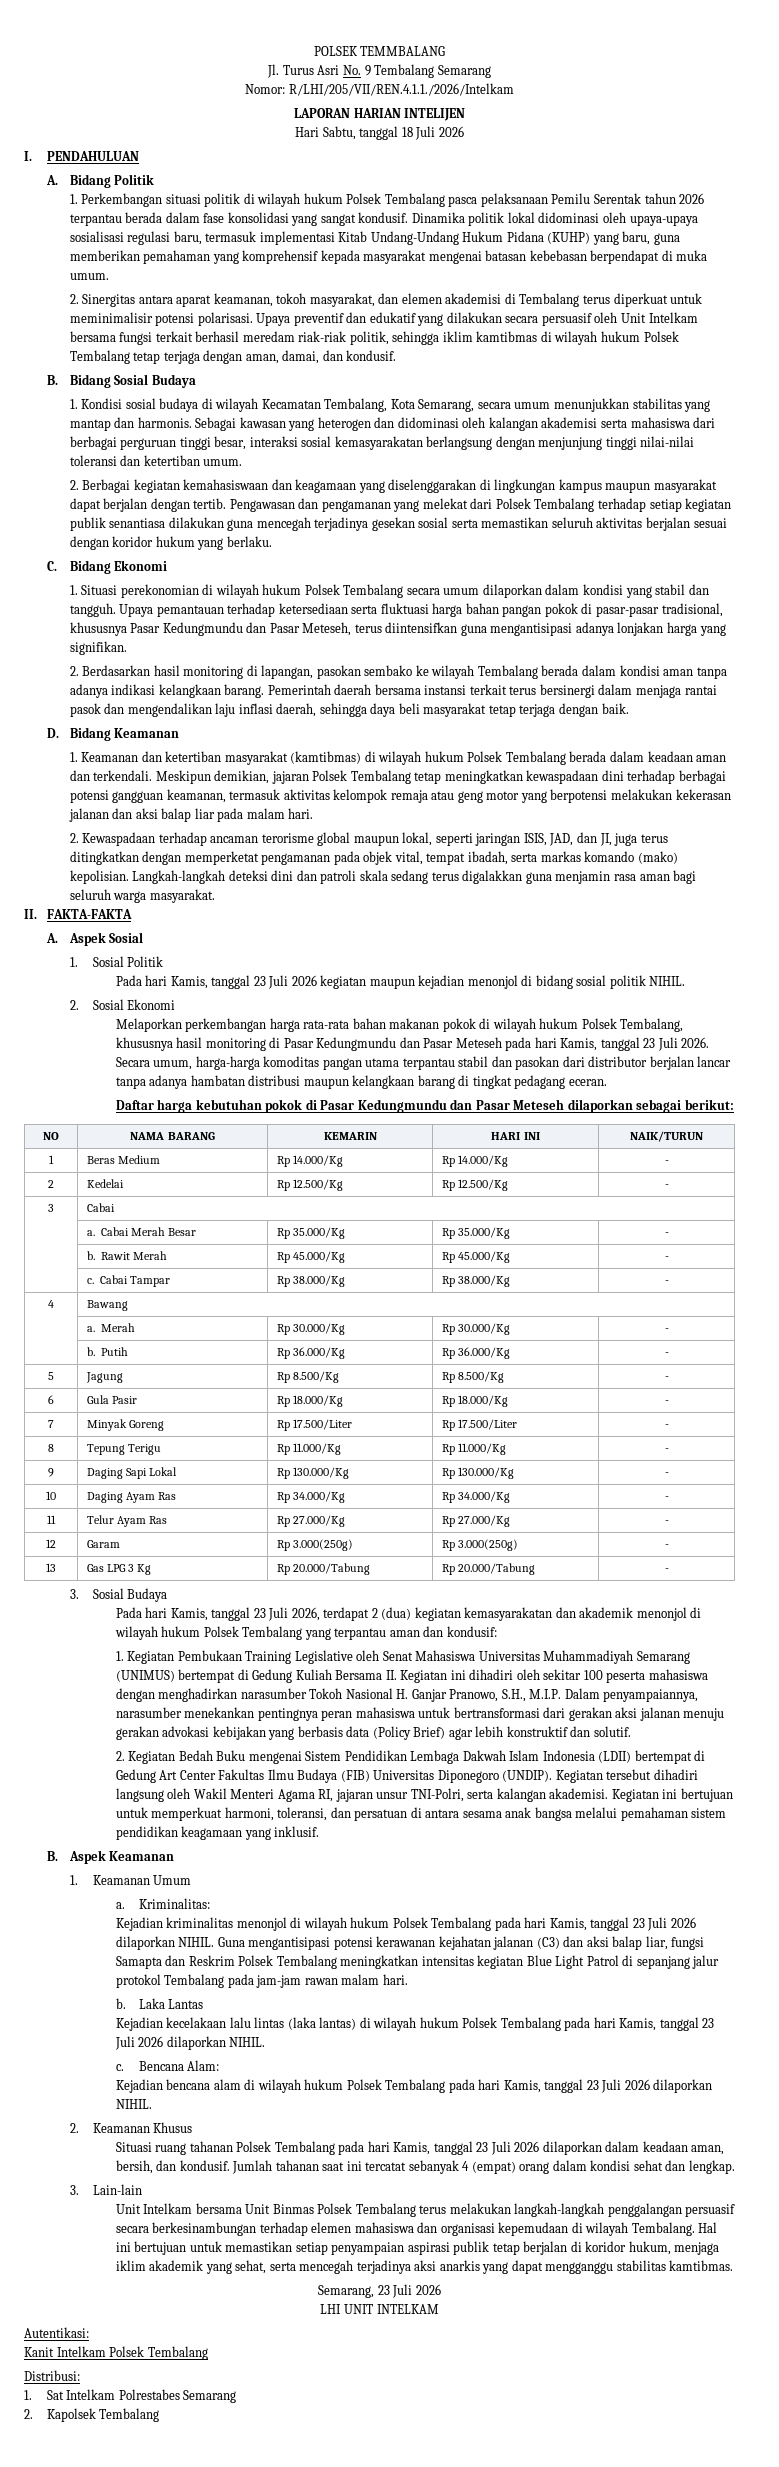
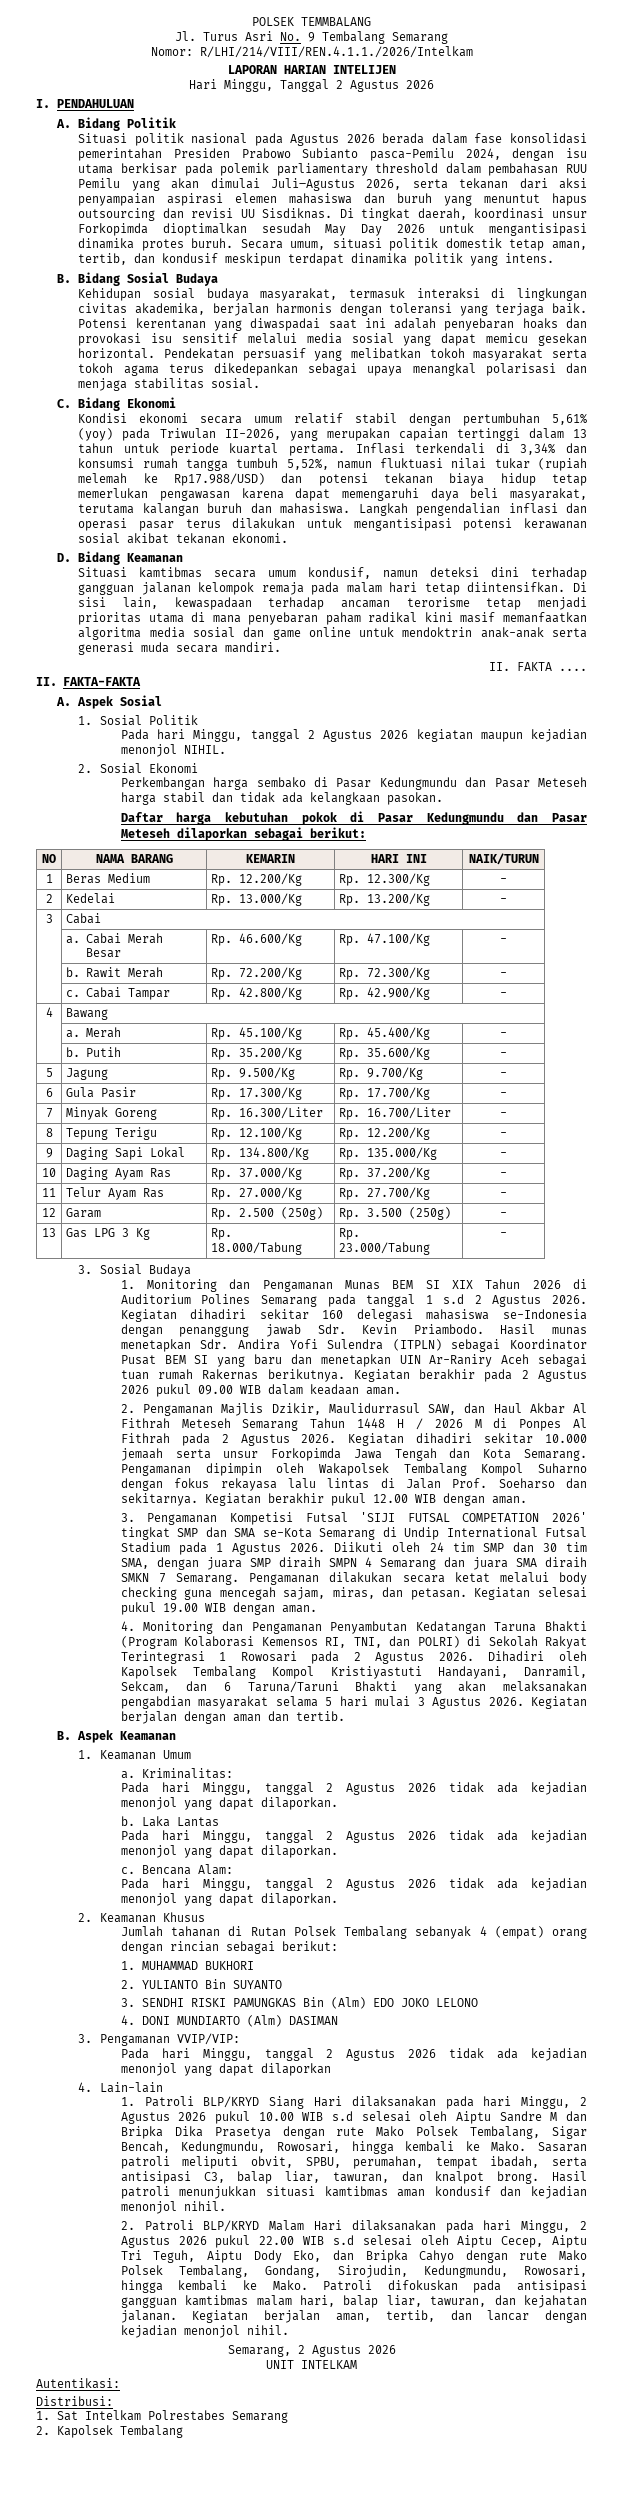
- Nomor: R/LHI/205/VII/REN.4.1.1./2026/Intelkam
+ Nomor: R/LHI/214/VIII/REN.4.1.1./2026/Intelkam
- Hari Sabtu, tanggal 18 Juli 2026
+ Hari Minggu, Tanggal 2 Agustus 2026
- 1. Perkembangan situasi politik di wilayah hukum Polsek Tembalang pasca pelaksanaan Pemilu Serentak tahun 2026 terpantau berada dalam fase konsolidasi yang sangat kondusif. Dinamika politik lokal didominasi oleh upaya-upaya sosialisasi regulasi baru, termasuk implementasi Kitab Undang-Undang Hukum Pidana (KUHP) yang baru, guna memberikan pemahaman yang komprehensif kepada masyarakat mengenai batasan kebebasan berpendapat di muka umum.
- 2. Sinergitas antara aparat keamanan, tokoh masyarakat, dan elemen akademisi di Tembalang terus diperkuat untuk meminimalisir potensi polarisasi. Upaya preventif dan edukatif yang dilakukan secara persuasif oleh Unit Intelkam bersama fungsi terkait berhasil meredam riak-riak politik, sehingga iklim kamtibmas di wilayah hukum Polsek Tembalang tetap terjaga dengan aman, damai, dan kondusif.
+ Situasi politik nasional pada Agustus 2026 berada dalam fase konsolidasi pemerintahan Presiden Prabowo Subianto pasca-Pemilu 2024, dengan isu utama berkisar pada polemik parliamentary threshold dalam pembahasan RUU Pemilu yang akan dimulai Juli–Agustus 2026, serta tekanan dari aksi penyampaian aspirasi elemen mahasiswa dan buruh yang menuntut hapus outsourcing dan revisi UU Sisdiknas. Di tingkat daerah, koordinasi unsur Forkopimda dioptimalkan sesudah May Day 2026 untuk mengantisipasi dinamika protes buruh. Secara umum, situasi politik domestik tetap aman, tertib, dan kondusif meskipun terdapat dinamika politik yang intens.
  B. Bidang Sosial Budaya
- 1. Kondisi sosial budaya di wilayah Kecamatan Tembalang, Kota Semarang, secara umum menunjukkan stabilitas yang mantap dan harmonis. Sebagai kawasan yang heterogen dan didominasi oleh kalangan akademisi serta mahasiswa dari berbagai perguruan tinggi besar, interaksi sosial kemasyarakatan berlangsung dengan menjunjung tinggi nilai-nilai toleransi dan ketertiban umum.
- 2. Berbagai kegiatan kemahasiswaan dan keagamaan yang diselenggarakan di lingkungan kampus maupun masyarakat dapat berjalan dengan tertib. Pengawasan dan pengamanan yang melekat dari Polsek Tembalang terhadap setiap kegiatan publik senantiasa dilakukan guna mencegah terjadinya gesekan sosial serta memastikan seluruh aktivitas berjalan sesuai dengan koridor hukum yang berlaku.
+ Kehidupan sosial budaya masyarakat, termasuk interaksi di lingkungan civitas akademika, berjalan harmonis dengan toleransi yang terjaga baik. Potensi kerentanan yang diwaspadai saat ini adalah penyebaran hoaks dan provokasi isu sensitif melalui media sosial yang dapat memicu gesekan horizontal. Pendekatan persuasif yang melibatkan tokoh masyarakat serta tokoh agama terus dikedepankan sebagai upaya menangkal polarisasi dan menjaga stabilitas sosial.
  C. Bidang Ekonomi
- 1. Situasi perekonomian di wilayah hukum Polsek Tembalang secara umum dilaporkan dalam kondisi yang stabil dan tangguh. Upaya pemantauan terhadap ketersediaan serta fluktuasi harga bahan pangan pokok di pasar-pasar tradisional, khususnya Pasar Kedungmundu dan Pasar Meteseh, terus diintensifkan guna mengantisipasi adanya lonjakan harga yang signifikan.
- 2. Berdasarkan hasil monitoring di lapangan, pasokan sembako ke wilayah Tembalang berada dalam kondisi aman tanpa adanya indikasi kelangkaan barang. Pemerintah daerah bersama instansi terkait terus bersinergi dalam menjaga rantai pasok dan mengendalikan laju inflasi daerah, sehingga daya beli masyarakat tetap terjaga dengan baik.
+ Kondisi ekonomi secara umum relatif stabil dengan pertumbuhan 5,61% (yoy) pada Triwulan II-2026, yang merupakan capaian tertinggi dalam 13 tahun untuk periode kuartal pertama. Inflasi terkendali di 3,34% dan konsumsi rumah tangga tumbuh 5,52%, namun fluktuasi nilai tukar (rupiah melemah ke Rp17.988/USD) dan potensi tekanan biaya hidup tetap memerlukan pengawasan karena dapat memengaruhi daya beli masyarakat, terutama kalangan buruh dan mahasiswa. Langkah pengendalian inflasi dan operasi pasar terus dilakukan untuk mengantisipasi potensi kerawanan sosial akibat tekanan ekonomi.
  D. Bidang Keamanan
- 1. Keamanan dan ketertiban masyarakat (kamtibmas) di wilayah hukum Polsek Tembalang berada dalam keadaan aman dan terkendali. Meskipun demikian, jajaran Polsek Tembalang tetap meningkatkan kewaspadaan dini terhadap berbagai potensi gangguan keamanan, termasuk aktivitas kelompok remaja atau geng motor yang berpotensi melakukan kekerasan jalanan dan aksi balap liar pada malam hari.
- 2. Kewaspadaan terhadap ancaman terorisme global maupun lokal, seperti jaringan ISIS, JAD, dan JI, juga terus ditingkatkan dengan memperketat pengamanan pada objek vital, tempat ibadah, serta markas komando (mako) kepolisian. Langkah-langkah deteksi dini dan patroli skala sedang terus digalakkan guna menjamin rasa aman bagi seluruh warga masyarakat.
+ Situasi kamtibmas secara umum kondusif, namun deteksi dini terhadap gangguan jalanan kelompok remaja pada malam hari tetap diintensifkan. Di sisi lain, kewaspadaan terhadap ancaman terorisme tetap menjadi prioritas utama di mana penyebaran paham radikal kini masif memanfaatkan algoritma media sosial dan game online untuk mendoktrin anak-anak serta generasi muda secara mandiri.
+ II. FAKTA ....
- Pada hari Kamis, tanggal 23 Juli 2026 kegiatan maupun kejadian menonjol di bidang sosial politik NIHIL.
+ Pada hari Minggu, tanggal 2 Agustus 2026 kegiatan maupun kejadian menonjol NIHIL.
- Melaporkan perkembangan harga rata-rata bahan makanan pokok di wilayah hukum Polsek Tembalang, khususnya hasil monitoring di Pasar Kedungmundu dan Pasar Meteseh pada hari Kamis, tanggal 23 Juli 2026. Secara umum, harga-harga komoditas pangan utama terpantau stabil dan pasokan dari distributor berjalan lancar tanpa adanya hambatan distribusi maupun kelangkaan barang di tingkat pedagang eceran.
+ Perkembangan harga sembako di Pasar Kedungmundu dan Pasar Meteseh harga stabil dan tidak ada kelangkaan pasokan.
- 1 | Beras Medium | Rp 14.000/Kg | Rp 14.000/Kg | -
+ 1 | Beras Medium | Rp. 12.200/Kg | Rp. 12.300/Kg | -
- 2 | Kedelai | Rp 12.500/Kg | Rp 12.500/Kg | -
+ 2 | Kedelai | Rp. 13.000/Kg | Rp. 13.200/Kg | -
- | a. Cabai Merah Besar | Rp 35.000/Kg | Rp 35.000/Kg | -
+ | a. Cabai Merah Besar | Rp. 46.600/Kg | Rp. 47.100/Kg | -
- | b. Rawit Merah | Rp 45.000/Kg | Rp 45.000/Kg | -
+ | b. Rawit Merah | Rp. 72.200/Kg | Rp. 72.300/Kg | -
- | c. Cabai Tampar | Rp 38.000/Kg | Rp 38.000/Kg | -
+ | c. Cabai Tampar | Rp. 42.800/Kg | Rp. 42.900/Kg | -
- | a. Merah | Rp 30.000/Kg | Rp 30.000/Kg | -
+ | a. Merah | Rp. 45.100/Kg | Rp. 45.400/Kg | -
- | b. Putih | Rp 36.000/Kg | Rp 36.000/Kg | -
+ | b. Putih | Rp. 35.200/Kg | Rp. 35.600/Kg | -
- 5 | Jagung | Rp 8.500/Kg | Rp 8.500/Kg | -
+ 5 | Jagung | Rp. 9.500/Kg | Rp. 9.700/Kg | -
- 6 | Gula Pasir | Rp 18.000/Kg | Rp 18.000/Kg | -
+ 6 | Gula Pasir | Rp. 17.300/Kg | Rp. 17.700/Kg | -
- 7 | Minyak Goreng | Rp 17.500/Liter | Rp 17.500/Liter | -
+ 7 | Minyak Goreng | Rp. 16.300/Liter | Rp. 16.700/Liter | -
- 8 | Tepung Terigu | Rp 11.000/Kg | Rp 11.000/Kg | -
+ 8 | Tepung Terigu | Rp. 12.100/Kg | Rp. 12.200/Kg | -
- 9 | Daging Sapi Lokal | Rp 130.000/Kg | Rp 130.000/Kg | -
+ 9 | Daging Sapi Lokal | Rp. 134.800/Kg | Rp. 135.000/Kg | -
- 10 | Daging Ayam Ras | Rp 34.000/Kg | Rp 34.000/Kg | -
+ 10 | Daging Ayam Ras | Rp. 37.000/Kg | Rp. 37.200/Kg | -
- 11 | Telur Ayam Ras | Rp 27.000/Kg | Rp 27.000/Kg | -
+ 11 | Telur Ayam Ras | Rp. 27.000/Kg | Rp. 27.700/Kg | -
- 12 | Garam | Rp 3.000(250g) | Rp 3.000(250g) | -
+ 12 | Garam | Rp. 2.500 (250g) | Rp. 3.500 (250g) | -
- 13 | Gas LPG 3 Kg | Rp 20.000/Tabung | Rp 20.000/Tabung | -
+ 13 | Gas LPG 3 Kg | Rp. 18.000/Tabung | Rp. 23.000/Tabung | -
- Pada hari Kamis, tanggal 23 Juli 2026, terdapat 2 (dua) kegiatan kemasyarakatan dan akademik menonjol di wilayah hukum Polsek Tembalang yang terpantau aman dan kondusif:
- 1. Kegiatan Pembukaan Training Legislative oleh Senat Mahasiswa Universitas Muhammadiyah Semarang (UNIMUS) bertempat di Gedung Kuliah Bersama II. Kegiatan ini dihadiri oleh sekitar 100 peserta mahasiswa dengan menghadirkan narasumber Tokoh Nasional H. Ganjar Pranowo, S.H., M.I.P. Dalam penyampaiannya, narasumber menekankan pentingnya peran mahasiswa untuk bertransformasi dari gerakan aksi jalanan menuju gerakan advokasi kebijakan yang berbasis data (Policy Brief) agar lebih konstruktif dan solutif.
- 2. Kegiatan Bedah Buku mengenai Sistem Pendidikan Lembaga Dakwah Islam Indonesia (LDII) bertempat di Gedung Art Center Fakultas Ilmu Budaya (FIB) Universitas Diponegoro (UNDIP). Kegiatan tersebut dihadiri langsung oleh Wakil Menteri Agama RI, jajaran unsur TNI-Polri, serta kalangan akademisi. Kegiatan ini bertujuan untuk memperkuat harmoni, toleransi, dan persatuan di antara sesama anak bangsa melalui pemahaman sistem pendidikan keagamaan yang inklusif.
+ 1. Monitoring dan Pengamanan Munas BEM SI XIX Tahun 2026 di Auditorium Polines Semarang pada tanggal 1 s.d 2 Agustus 2026. Kegiatan dihadiri sekitar 160 delegasi mahasiswa se-Indonesia dengan penanggung jawab Sdr. Kevin Priambodo. Hasil munas menetapkan Sdr. Andira Yofi Sulendra (ITPLN) sebagai Koordinator Pusat BEM SI yang baru dan menetapkan UIN Ar-Raniry Aceh sebagai tuan rumah Rakernas berikutnya. Kegiatan berakhir pada 2 Agustus 2026 pukul 09.00 WIB dalam keadaan aman.
+ 2. Pengamanan Majlis Dzikir, Maulidurrasul SAW, dan Haul Akbar Al Fithrah Meteseh Semarang Tahun 1448 H / 2026 M di Ponpes Al Fithrah pada 2 Agustus 2026. Kegiatan dihadiri sekitar 10.000 jemaah serta unsur Forkopimda Jawa Tengah dan Kota Semarang. Pengamanan dipimpin oleh Wakapolsek Tembalang Kompol Suharno dengan fokus rekayasa lalu lintas di Jalan Prof. Soeharso dan sekitarnya. Kegiatan berakhir pukul 12.00 WIB dengan aman.
+ 3. Pengamanan Kompetisi Futsal 'SIJI FUTSAL COMPETATION 2026' tingkat SMP dan SMA se-Kota Semarang di Undip International Futsal Stadium pada 1 Agustus 2026. Diikuti oleh 24 tim SMP dan 30 tim SMA, dengan juara SMP diraih SMPN 4 Semarang dan juara SMA diraih SMKN 7 Semarang. Pengamanan dilakukan secara ketat melalui body checking guna mencegah sajam, miras, dan petasan. Kegiatan selesai pukul 19.00 WIB dengan aman.
+ 4. Monitoring dan Pengamanan Penyambutan Kedatangan Taruna Bhakti (Program Kolaborasi Kemensos RI, TNI, dan POLRI) di Sekolah Rakyat Terintegrasi 1 Rowosari pada 2 Agustus 2026. Dihadiri oleh Kapolsek Tembalang Kompol Kristiyastuti Handayani, Danramil, Sekcam, dan 6 Taruna/Taruni Bhakti yang akan melaksanakan pengabdian masyarakat selama 5 hari mulai 3 Agustus 2026. Kegiatan berjalan dengan aman dan tertib.
  Kriminalitas:
- Kejadian kriminalitas menonjol di wilayah hukum Polsek Tembalang pada hari Kamis, tanggal 23 Juli 2026 dilaporkan NIHIL. Guna mengantisipasi potensi kerawanan kejahatan jalanan (C3) dan aksi balap liar, fungsi Samapta dan Reskrim Polsek Tembalang meningkatkan intensitas kegiatan Blue Light Patrol di sepanjang jalur protokol Tembalang pada jam-jam rawan malam hari.
+ Pada hari Minggu, tanggal 2 Agustus 2026 tidak ada kejadian menonjol yang dapat dilaporkan.
  b. Laka Lantas
- Kejadian kecelakaan lalu lintas (laka lantas) di wilayah hukum Polsek Tembalang pada hari Kamis, tanggal 23 Juli 2026 dilaporkan NIHIL.
+ Pada hari Minggu, tanggal 2 Agustus 2026 tidak ada kejadian menonjol yang dapat dilaporkan.
  c. Bencana Alam:
- Kejadian bencana alam di wilayah hukum Polsek Tembalang pada hari Kamis, tanggal 23 Juli 2026 dilaporkan NIHIL.
+ Pada hari Minggu, tanggal 2 Agustus 2026 tidak ada kejadian menonjol yang dapat dilaporkan.
  2. Keamanan Khusus
- Situasi ruang tahanan Polsek Tembalang pada hari Kamis, tanggal 23 Juli 2026 dilaporkan dalam keadaan aman, bersih, dan kondusif. Jumlah tahanan saat ini tercatat sebanyak 4 (empat) orang dalam kondisi sehat dan lengkap.
- 3. Lain-lain
- Unit Intelkam bersama Unit Binmas Polsek Tembalang terus melakukan langkah-langkah penggalangan persuasif secara berkesinambungan terhadap elemen mahasiswa dan organisasi kepemudaan di wilayah Tembalang. Hal ini bertujuan untuk memastikan setiap penyampaian aspirasi publik tetap berjalan di koridor hukum, menjaga iklim akademik yang sehat, serta mencegah terjadinya aksi anarkis yang dapat mengganggu stabilitas kamtibmas.
- Semarang, 23 Juli 2026
- LHI UNIT INTELKAM
+ Jumlah tahanan di Rutan Polsek Tembalang sebanyak 4 (empat) orang dengan rincian sebagai berikut:
+ 1. MUHAMMAD BUKHORI
+ 2. YULIANTO Bin SUYANTO
+ 3. SENDHI RISKI PAMUNGKAS Bin (Alm) EDO JOKO LELONO
+ 4. DONI MUNDIARTO (Alm) DASIMAN
+ 3. Pengamanan VVIP/VIP:
+ Pada hari Minggu, tanggal 2 Agustus 2026 tidak ada kejadian menonjol yang dapat dilaporkan
+ 4. Lain-lain
+ 1. Patroli BLP/KRYD Siang Hari dilaksanakan pada hari Minggu, 2 Agustus 2026 pukul 10.00 WIB s.d selesai oleh Aiptu Sandre M dan Bripka Dika Prasetya dengan rute Mako Polsek Tembalang, Sigar Bencah, Kedungmundu, Rowosari, hingga kembali ke Mako. Sasaran patroli meliputi obvit, SPBU, perumahan, tempat ibadah, serta antisipasi C3, balap liar, tawuran, dan knalpot brong. Hasil patroli menunjukkan situasi kamtibmas aman kondusif dan kejadian menonjol nihil.
+ 2. Patroli BLP/KRYD Malam Hari dilaksanakan pada hari Minggu, 2 Agustus 2026 pukul 22.00 WIB s.d selesai oleh Aiptu Cecep, Aiptu Tri Teguh, Aiptu Dody Eko, dan Bripka Cahyo dengan rute Mako Polsek Tembalang, Gondang, Sirojudin, Kedungmundu, Rowosari, hingga kembali ke Mako. Patroli difokuskan pada antisipasi gangguan kamtibmas malam hari, balap liar, tawuran, dan kejahatan jalanan. Kegiatan berjalan aman, tertib, dan lancar dengan kejadian menonjol nihil.
+ Semarang, 2 Agustus 2026
+ UNIT INTELKAM
- Kanit Intelkam Polsek Tembalang

